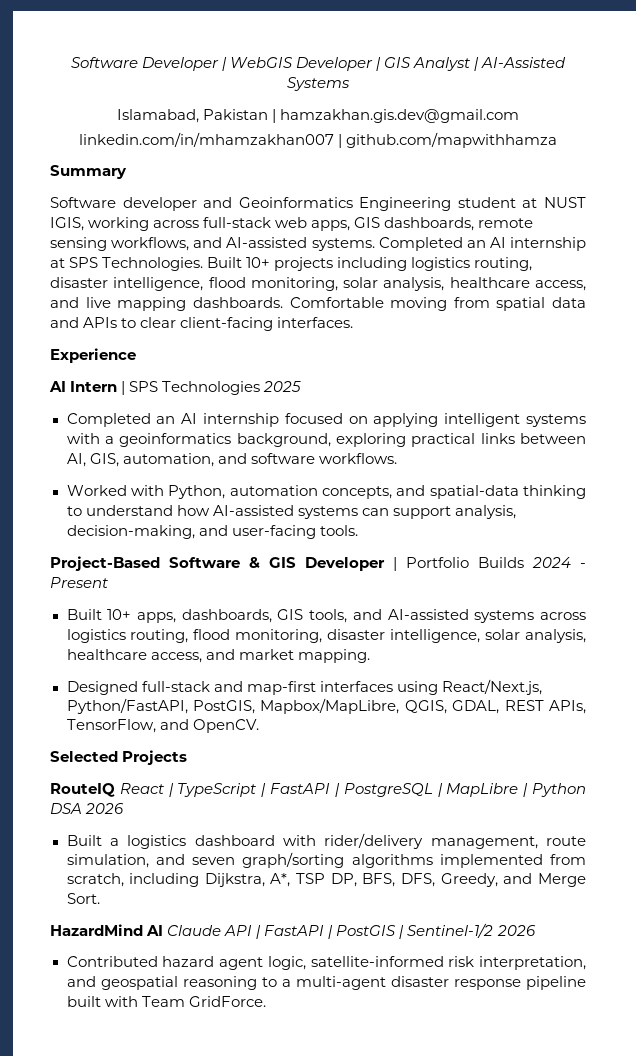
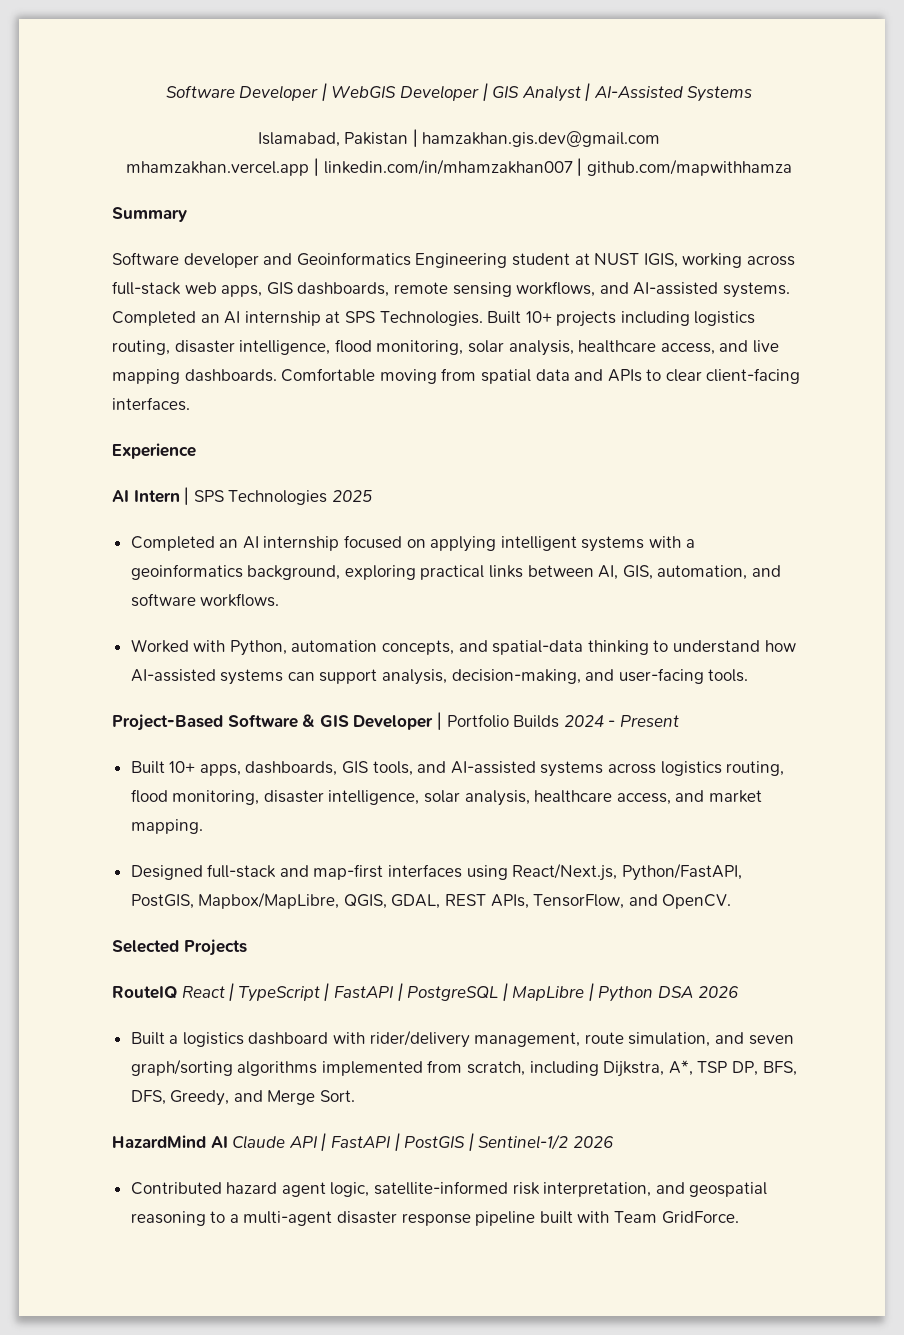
- linkedin.com/in/mhamzakhan007 | github.com/mapwithhamza
+ mhamzakhan.vercel.app | linkedin.com/in/mhamzakhan007 | github.com/mapwithhamza

